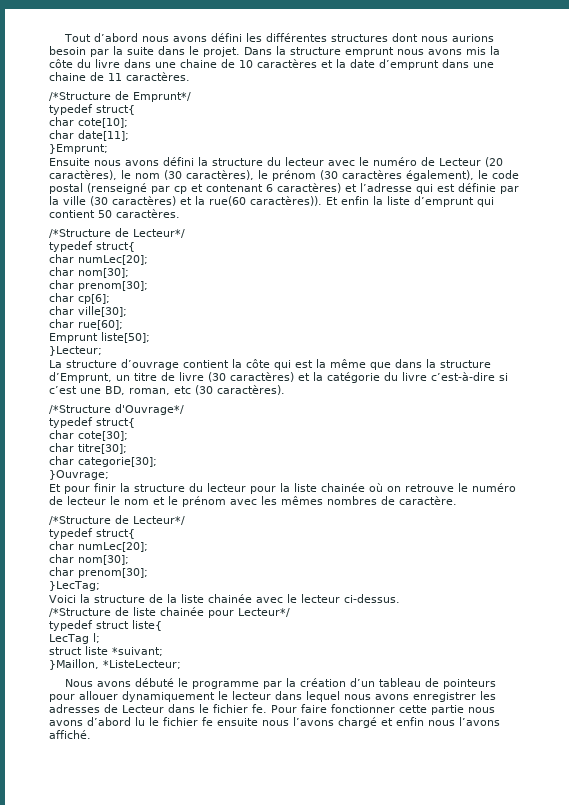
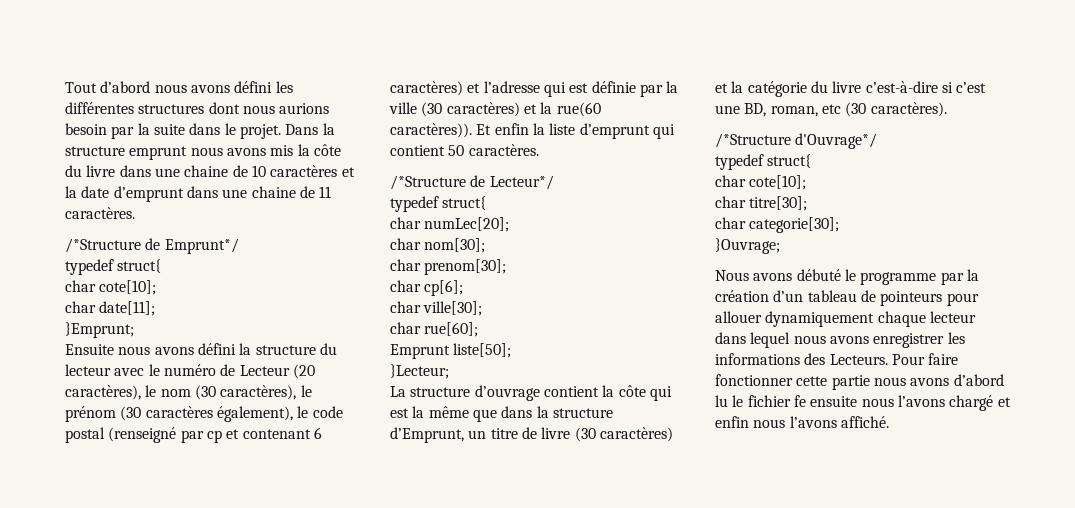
  /*Structure d'Ouvrage*/
  typedef struct{
- char cote[30];
+ char cote[10];
- Et pour finir la structure du lecteur pour la liste chainée où on retrouve le numéro de lecteur le nom et le prénom avec les mêmes nombres de caractère.
- /*Structure de Lecteur*/
- typedef struct{
- char numLec[20];
- char nom[30];
- char prenom[30];
- }LecTag;
- Voici la structure de la liste chainée avec le lecteur ci-dessus.
- /*Structure de liste chainée pour Lecteur*/
- typedef struct liste{
- LecTag l;
- struct liste *suivant;
- }Maillon, *ListeLecteur;
- Nous avons débuté le programme par la création d’un tableau de pointeurs pour allouer dynamiquement le lecteur dans lequel nous avons enregistrer les adresses de Lecteur dans le fichier fe.
+ Nous avons débuté le programme par la création d’un tableau de pointeurs pour allouer dynamiquement chaque lecteur dans lequel nous avons enregistrer les informations des Lecteurs.

